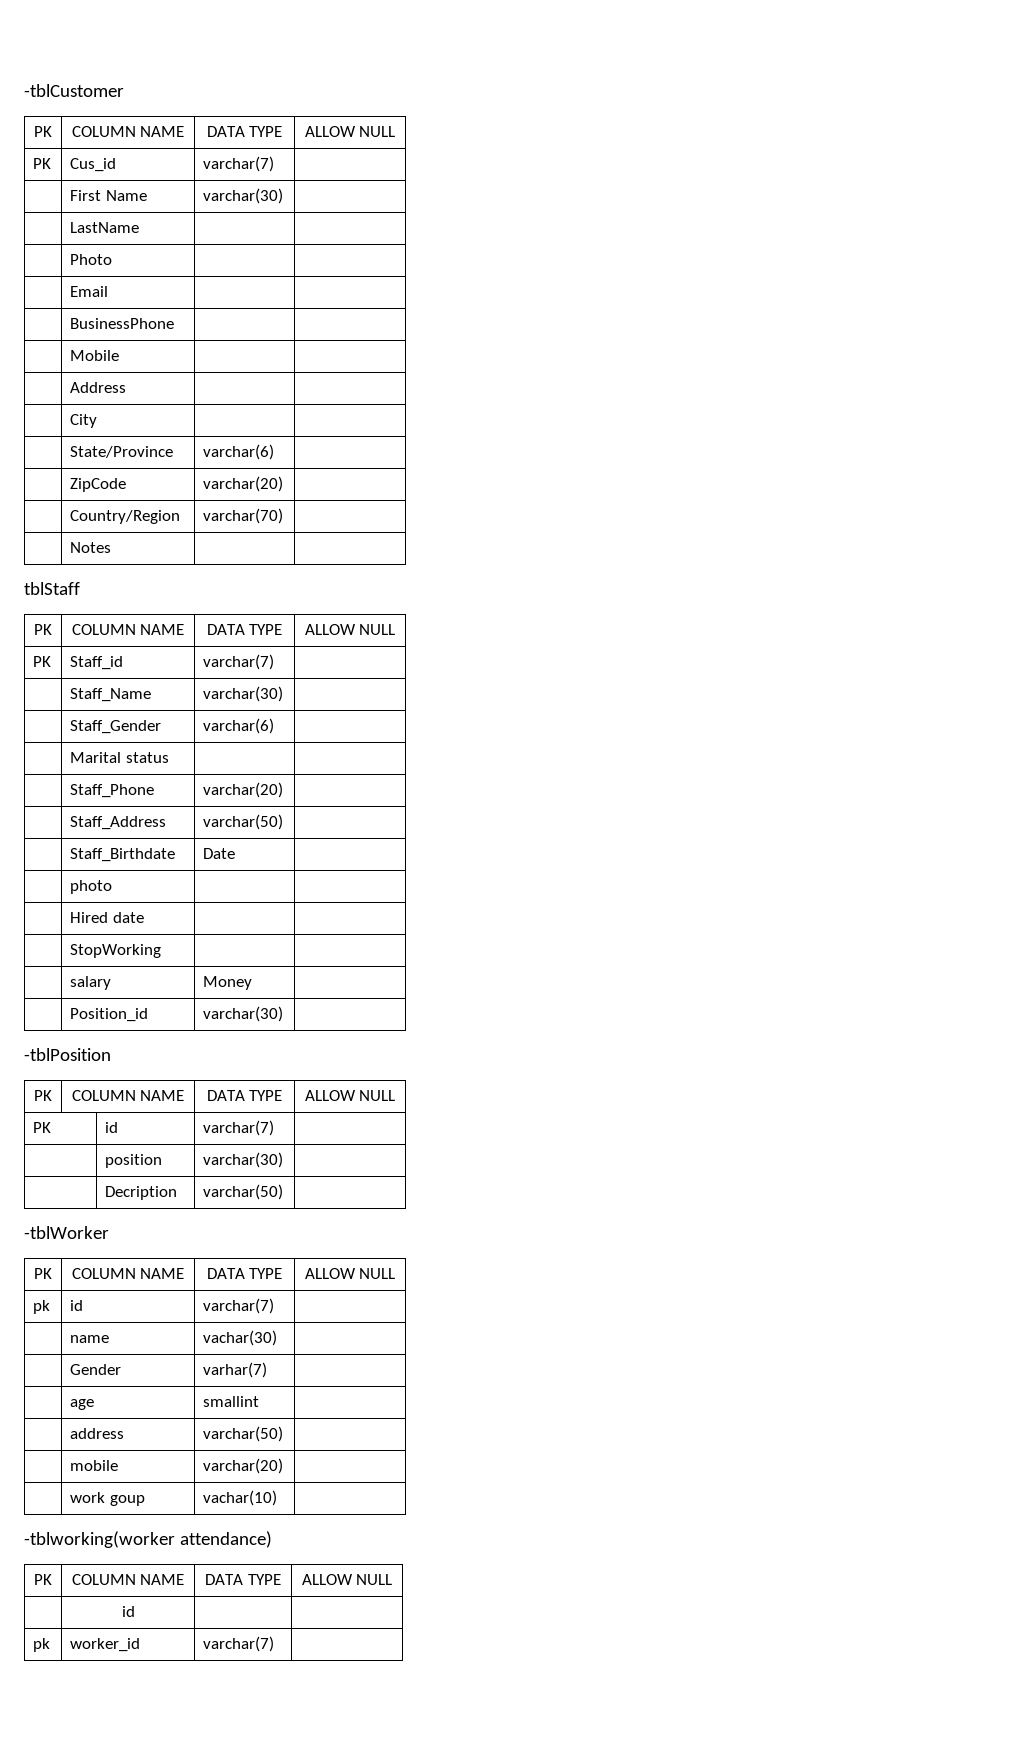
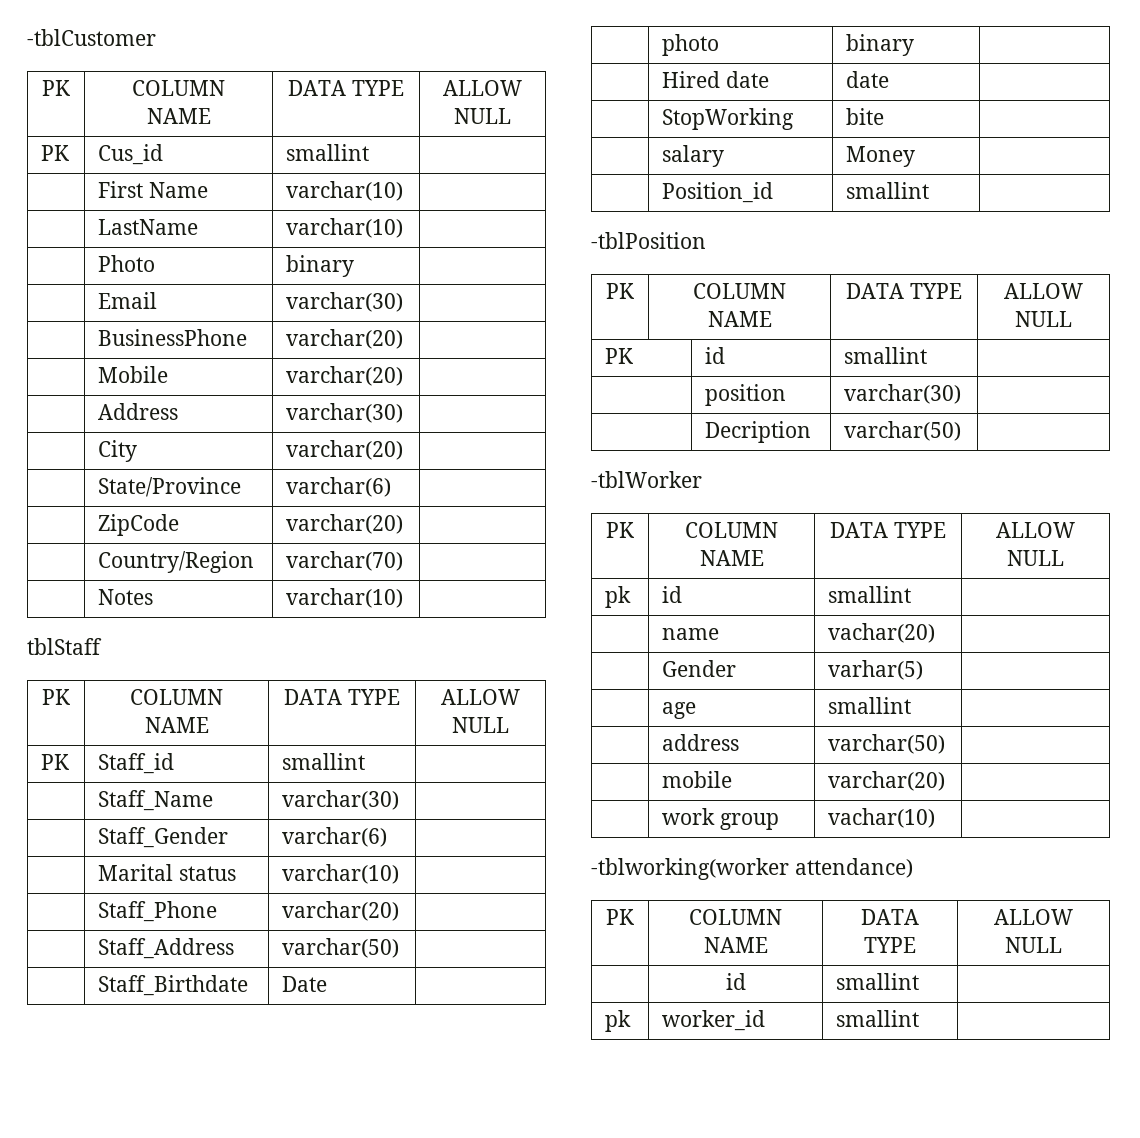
- PK | Cus_id | varchar(7) |
+ PK | Cus_id | smallint |
- | First Name | varchar(30) |
+ | First Name | varchar(10) |
- | LastName | |
+ | LastName | varchar(10) |
- | Photo | |
+ | Photo | binary |
- | Email | |
+ | Email | varchar(30) |
- | BusinessPhone | |
+ | BusinessPhone | varchar(20) |
- | Mobile | |
+ | Mobile | varchar(20) |
- | Address | |
+ | Address | varchar(30) |
- | City | |
+ | City | varchar(20) |
- | Notes | |
+ | Notes | varchar(10) |
- PK | Staff_id | varchar(7) |
+ PK | Staff_id | smallint |
- | Marital status | |
+ | Marital status | varchar(10) |
- | photo | |
+ | photo | binary |
- | Hired date | |
+ | Hired date | date |
- | StopWorking | |
+ | StopWorking | bite |
- | Position_id | varchar(30) |
+ | Position_id | smallint |
- PK | id | varchar(7) |
+ PK | id | smallint |
- pk | id | varchar(7) |
+ pk | id | smallint |
- | name | vachar(30) |
+ | name | vachar(20) |
- | Gender | varhar(7) |
+ | Gender | varhar(5) |
- | work goup | vachar(10) |
+ | work group | vachar(10) |
  -tblworking(worker attendance)
  PK | COLUMN NAME | DATA TYPE | ALLOW NULL
- | id | |
+ | id | smallint |
- pk | worker_id | varchar(7) |
+ pk | worker_id | smallint |

